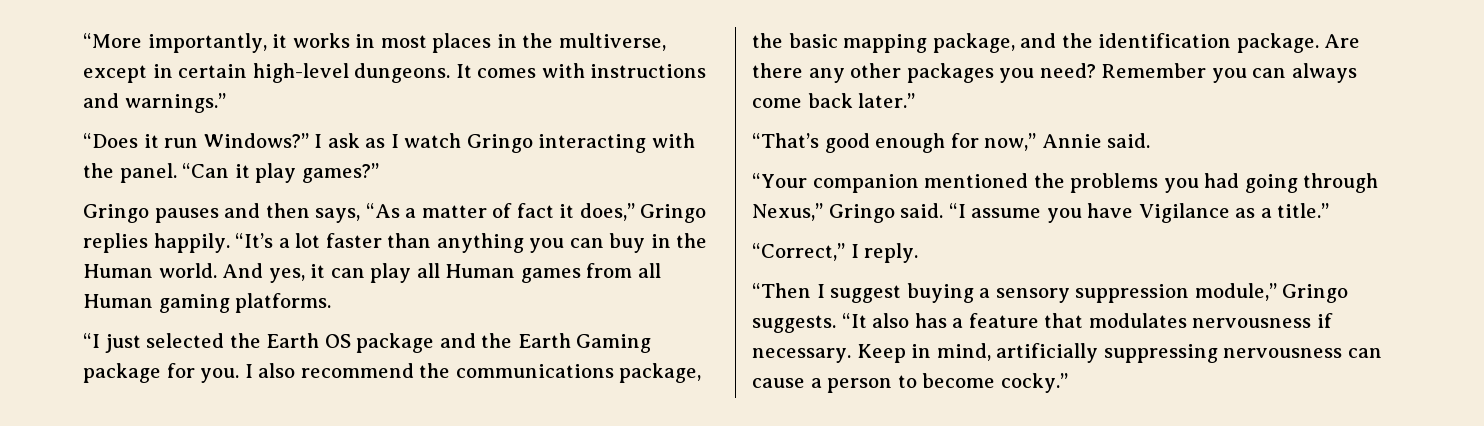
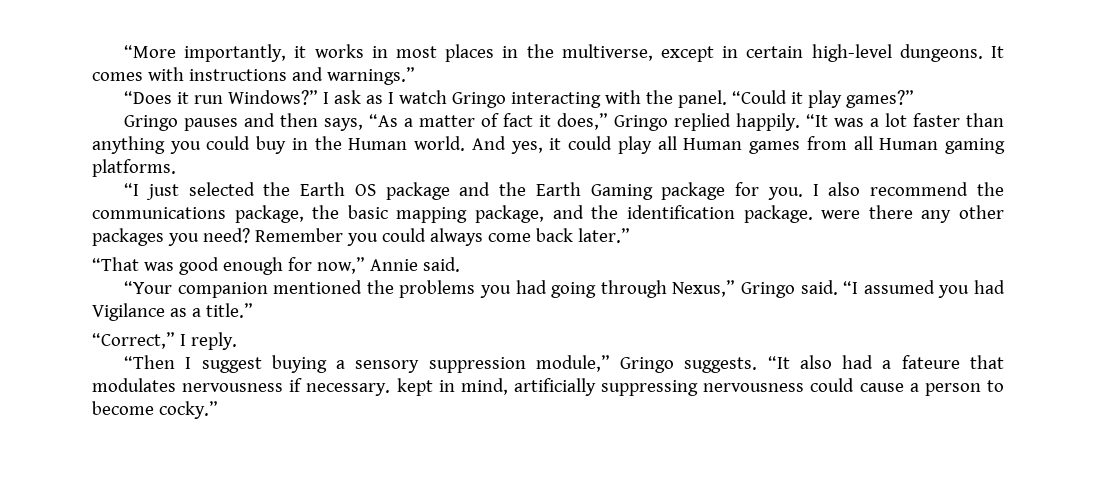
- “Can it play games?”
+ “Could it play games?”
- Gringo pauses and then says, “As a matter of fact it does,” Gringo replies happily. “It’s a lot faster than anything you can buy in the Human world.
+ Gringo pauses and then says, “As a matter of fact it does,” Gringo replied happily. “It was a lot faster than anything you could buy in the Human world.
- And yes, it can play all Human games from all Human gaming platforms.
+ And yes, it could play all Human games from all Human gaming platforms.
- I also recommend the communications package, the basic mapping package, and the identification package. Are there any other packages you need?
+ I also recommend the communications package, the basic mapping package, and the identification package. were there any other packages you need?
- Remember you can always come back later.”
+ Remember you could always come back later.”
- “That’s good enough for now,” Annie said.
+ “That was good enough for now,” Annie said.
- “I assume you have Vigilance as a title.”
+ “I assumed you had Vigilance as a title.”
- “It also has a feature that modulates nervousness if necessary. Keep in mind, artificially suppressing nervousness can cause a person to become cocky.”
+ “It also had a fateure that modulates nervousness if necessary. kept in mind, artificially suppressing nervousness could cause a person to become cocky.”

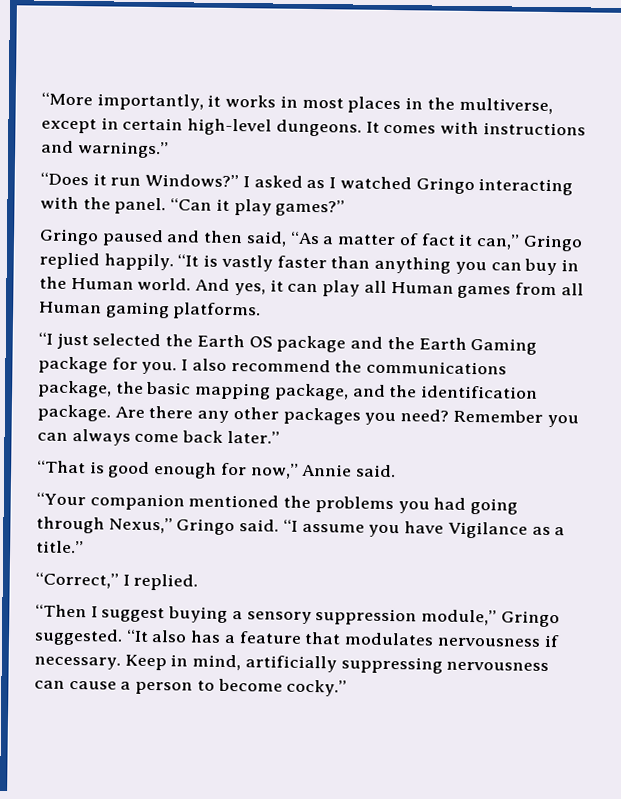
- I ask as I watch Gringo interacting with the panel.
+ I asked as I watched Gringo interacting with the panel.
- “Could it play games?”
+ “Can it play games?”
- Gringo pauses and then says, “As a matter of fact it does,” Gringo replied happily.
+ Gringo paused and then said, “As a matter of fact it can,” Gringo replied happily.
- “It was a lot faster than anything you could buy in the Human world.
+ “It is vastly faster than anything you can buy in the Human world.
- And yes, it could play all Human games from all Human gaming platforms.
+ And yes, it can play all Human games from all Human gaming platforms.
- I also recommend the communications package, the basic mapping package, and the identification package. were there any other packages you need?
+ I also recommend the communications package, the basic mapping package, and the identification package. Are there any other packages you need?
- Remember you could always come back later.”
+ Remember you can always come back later.”
- “That was good enough for now,” Annie said.
+ “That is good enough for now,” Annie said.
- “I assumed you had Vigilance as a title.”
+ “I assume you have Vigilance as a title.”
- “Correct,” I reply.
+ “Correct,” I replied.
- “Then I suggest buying a sensory suppression module,” Gringo suggests.
+ “Then I suggest buying a sensory suppression module,” Gringo suggested.
- “It also had a fateure that modulates nervousness if necessary. kept in mind, artificially suppressing nervousness could cause a person to become cocky.”
+ “It also has a feature that modulates nervousness if necessary. Keep in mind, artificially suppressing nervousness can cause a person to become cocky.”

